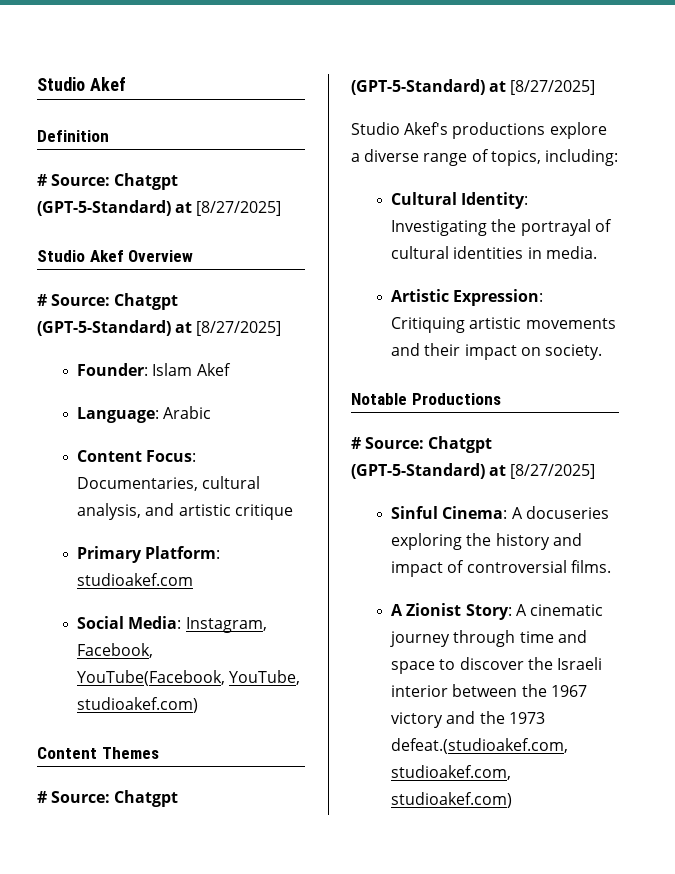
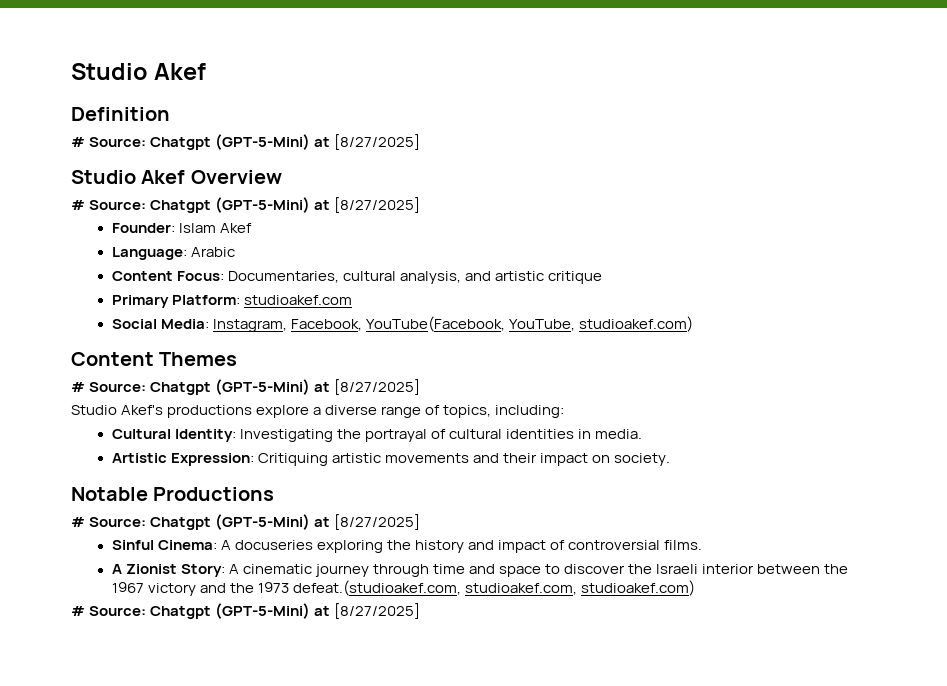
  Definition
- # Source: Chatgpt (GPT-5-Standard) at [8/27/2025]
+ # Source: Chatgpt (GPT-5-Mini) at [8/27/2025]
  Studio Akef Overview
- # Source: Chatgpt (GPT-5-Standard) at [8/27/2025]
+ # Source: Chatgpt (GPT-5-Mini) at [8/27/2025]
  Content Themes
- # Source: Chatgpt (GPT-5-Standard) at [8/27/2025]
+ # Source: Chatgpt (GPT-5-Mini) at [8/27/2025]
  Notable Productions
- # Source: Chatgpt (GPT-5-Standard) at [8/27/2025]
+ # Source: Chatgpt (GPT-5-Mini) at [8/27/2025]
  A Zionist Story: A cinematic journey through time and space to discover the Israeli interior between the 1967 victory and the 1973 defeat.(studioakef.com, studioakef.com, studioakef.com)
+ # Source: Chatgpt (GPT-5-Mini) at [8/27/2025]

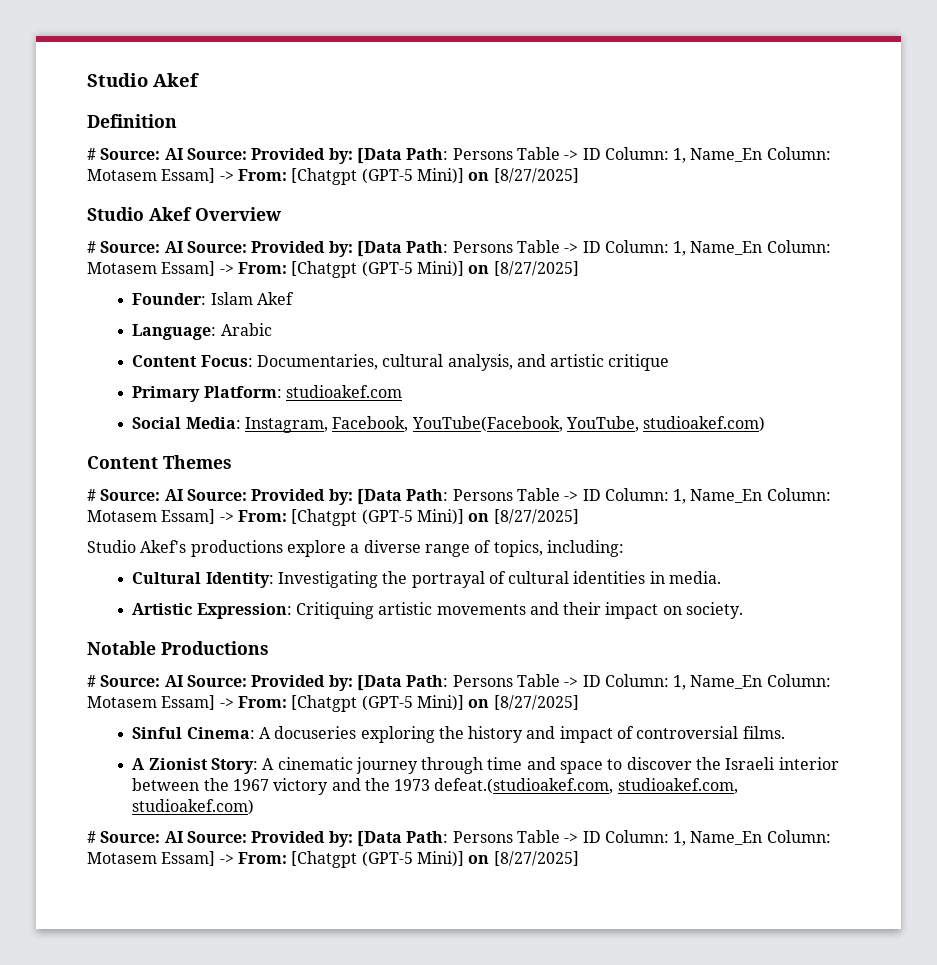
  Definition
- # Source: Chatgpt (GPT-5-Mini) at [8/27/2025]
+ # Source: AI Source: Provided by: [Data Path: Persons Table -> ID Column: 1, Name_En Column: Motasem Essam] -> From: [Chatgpt (GPT‑5 Mini)] on [8/27/2025]
  Studio Akef Overview
- # Source: Chatgpt (GPT-5-Mini) at [8/27/2025]
+ # Source: AI Source: Provided by: [Data Path: Persons Table -> ID Column: 1, Name_En Column: Motasem Essam] -> From: [Chatgpt (GPT‑5 Mini)] on [8/27/2025]
  Content Themes
- # Source: Chatgpt (GPT-5-Mini) at [8/27/2025]
+ # Source: AI Source: Provided by: [Data Path: Persons Table -> ID Column: 1, Name_En Column: Motasem Essam] -> From: [Chatgpt (GPT‑5 Mini)] on [8/27/2025]
  Notable Productions
- # Source: Chatgpt (GPT-5-Mini) at [8/27/2025]
+ # Source: AI Source: Provided by: [Data Path: Persons Table -> ID Column: 1, Name_En Column: Motasem Essam] -> From: [Chatgpt (GPT‑5 Mini)] on [8/27/2025]
  A Zionist Story: A cinematic journey through time and space to discover the Israeli interior between the 1967 victory and the 1973 defeat.(studioakef.com, studioakef.com, studioakef.com)
- # Source: Chatgpt (GPT-5-Mini) at [8/27/2025]
+ # Source: AI Source: Provided by: [Data Path: Persons Table -> ID Column: 1, Name_En Column: Motasem Essam] -> From: [Chatgpt (GPT‑5 Mini)] on [8/27/2025]

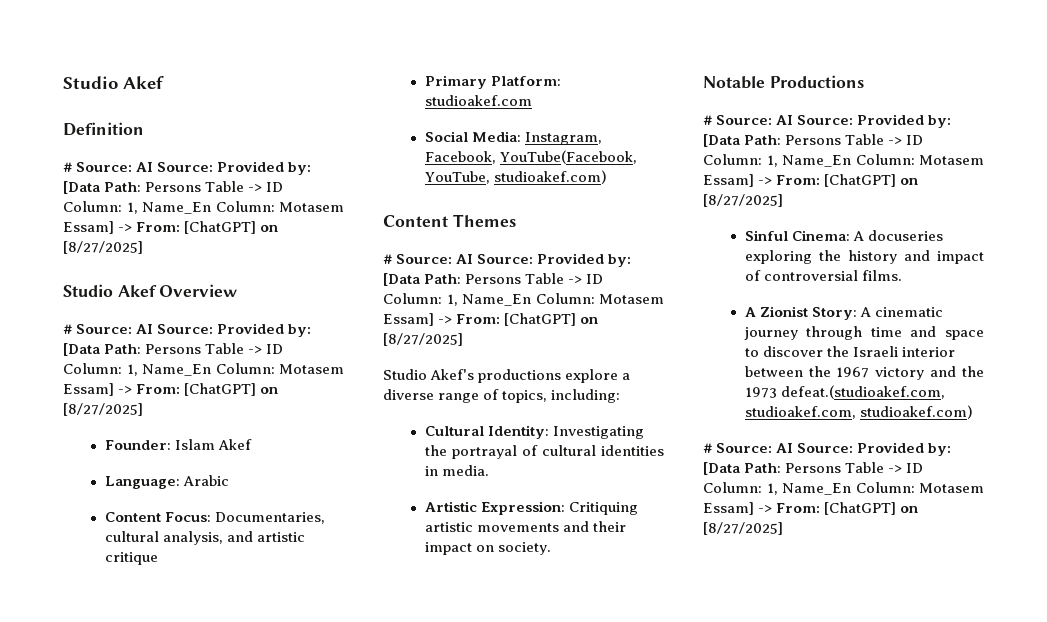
  Definition
- # Source: AI Source: Provided by: [Data Path: Persons Table -> ID Column: 1, Name_En Column: Motasem Essam] -> From: [Chatgpt (GPT‑5 Mini)] on [8/27/2025]
+ # Source: AI Source: Provided by: [Data Path: Persons Table -> ID Column: 1, Name_En Column: Motasem Essam] -> From: [ChatGPT] on [8/27/2025]
  Studio Akef Overview
- # Source: AI Source: Provided by: [Data Path: Persons Table -> ID Column: 1, Name_En Column: Motasem Essam] -> From: [Chatgpt (GPT‑5 Mini)] on [8/27/2025]
+ # Source: AI Source: Provided by: [Data Path: Persons Table -> ID Column: 1, Name_En Column: Motasem Essam] -> From: [ChatGPT] on [8/27/2025]
  Content Themes
- # Source: AI Source: Provided by: [Data Path: Persons Table -> ID Column: 1, Name_En Column: Motasem Essam] -> From: [Chatgpt (GPT‑5 Mini)] on [8/27/2025]
+ # Source: AI Source: Provided by: [Data Path: Persons Table -> ID Column: 1, Name_En Column: Motasem Essam] -> From: [ChatGPT] on [8/27/2025]
  Notable Productions
- # Source: AI Source: Provided by: [Data Path: Persons Table -> ID Column: 1, Name_En Column: Motasem Essam] -> From: [Chatgpt (GPT‑5 Mini)] on [8/27/2025]
+ # Source: AI Source: Provided by: [Data Path: Persons Table -> ID Column: 1, Name_En Column: Motasem Essam] -> From: [ChatGPT] on [8/27/2025]
  A Zionist Story: A cinematic journey through time and space to discover the Israeli interior between the 1967 victory and the 1973 defeat.(studioakef.com, studioakef.com, studioakef.com)
- # Source: AI Source: Provided by: [Data Path: Persons Table -> ID Column: 1, Name_En Column: Motasem Essam] -> From: [Chatgpt (GPT‑5 Mini)] on [8/27/2025]
+ # Source: AI Source: Provided by: [Data Path: Persons Table -> ID Column: 1, Name_En Column: Motasem Essam] -> From: [ChatGPT] on [8/27/2025]

